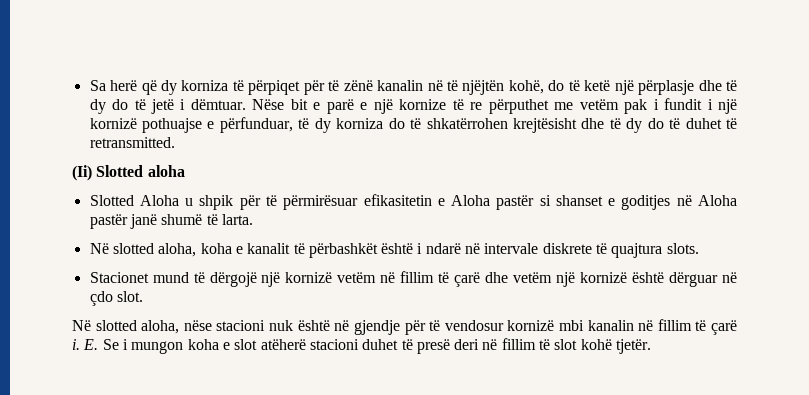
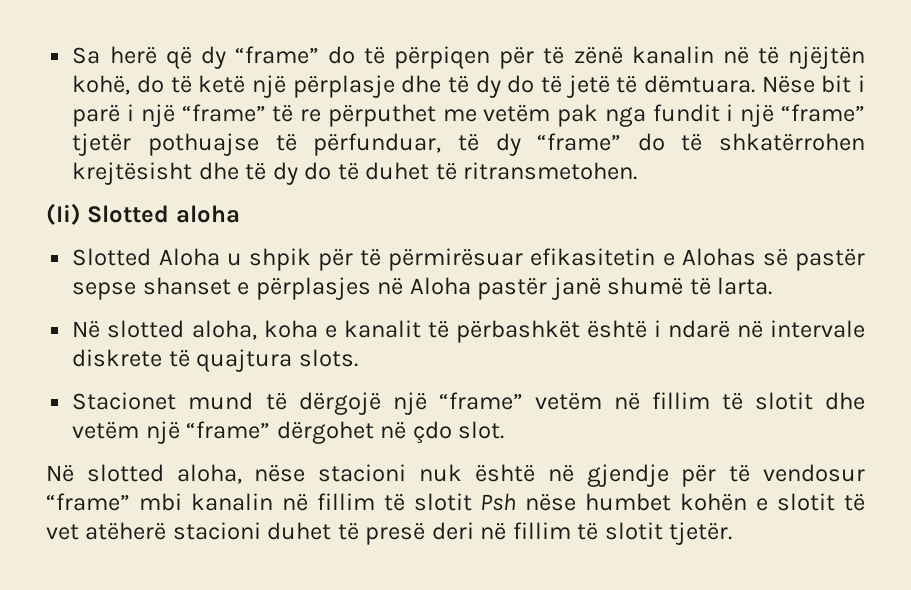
- Sa herë që dy korniza të përpiqet për të zënë kanalin në të njëjtën kohë, do të ketë një përplasje dhe të dy do të jetë i dëmtuar. Nëse bit e parë e një kornize të re përputhet me vetëm pak i fundit i një kornizë pothuajse e përfunduar, të dy korniza do të shkatërrohen krejtësisht dhe të dy do të duhet të retransmitted.
+ Sa herë që dy “frame” do të përpiqen për të zënë kanalin në të njëjtën kohë, do të ketë një përplasje dhe të dy do të jetë të dëmtuara. Nëse bit i parë i një “frame” të re përputhet me vetëm pak nga fundit i një “frame” tjetër pothuajse të përfunduar, të dy “frame” do të shkatërrohen krejtësisht dhe të dy do të duhet të ritransmetohen.
- Slotted Aloha u shpik për të përmirësuar efikasitetin e Aloha pastër si shanset e goditjes në Aloha pastër janë shumë të larta.
+ Slotted Aloha u shpik për të përmirësuar efikasitetin e Alohas së pastër sepse shanset e përplasjes në Aloha pastër janë shumë të larta.
- Stacionet mund të dërgojë një kornizë vetëm në fillim të çarë dhe vetëm një kornizë është dërguar në çdo slot.
+ Stacionet mund të dërgojë një “frame” vetëm në fillim të slotit dhe vetëm një “frame” dërgohet në çdo slot.
- Në slotted aloha, nëse stacioni nuk është në gjendje për të vendosur kornizë mbi kanalin në fillim të çarë i. E. Se i mungon koha e slot atëherë stacioni duhet të presë deri në fillim të slot kohë tjetër.
+ Në slotted aloha, nëse stacioni nuk është në gjendje për të vendosur “frame” mbi kanalin në fillim të slotit Psh nëse humbet kohën e slotit të vet atëherë stacioni duhet të presë deri në fillim të slotit tjetër.

